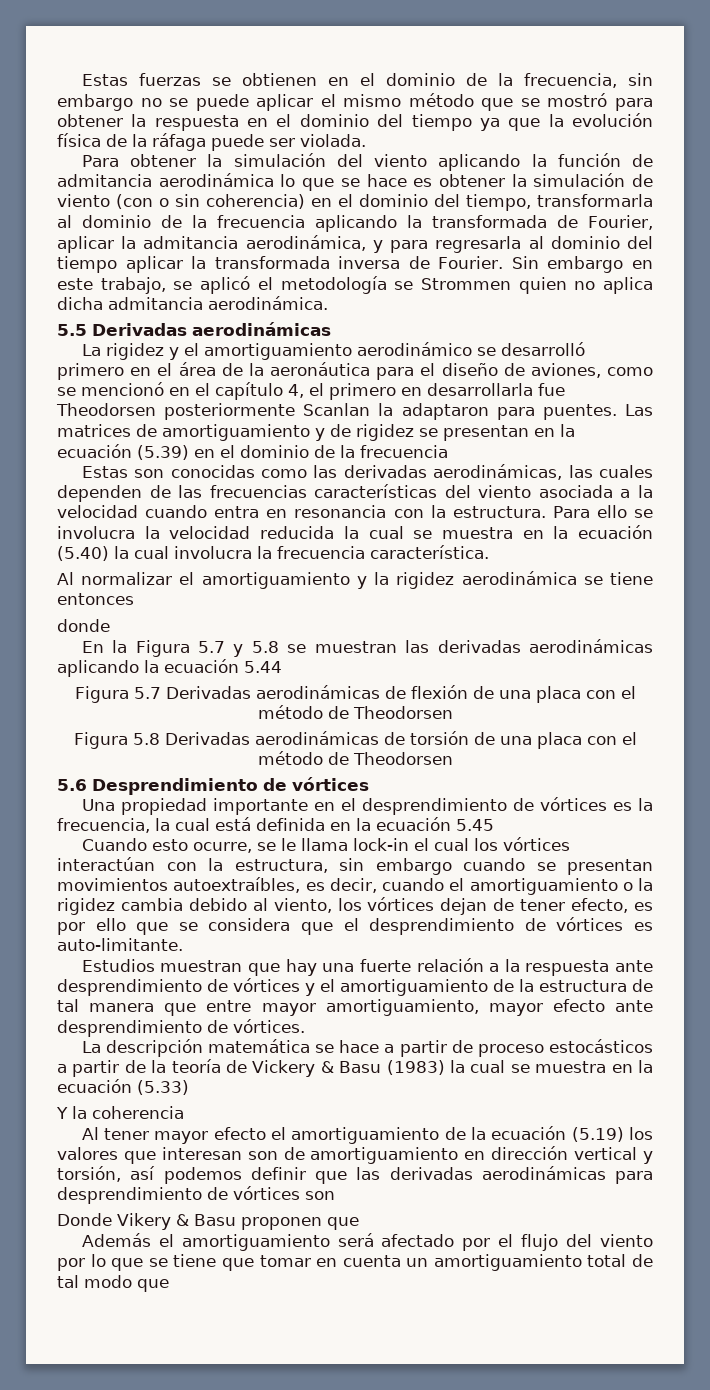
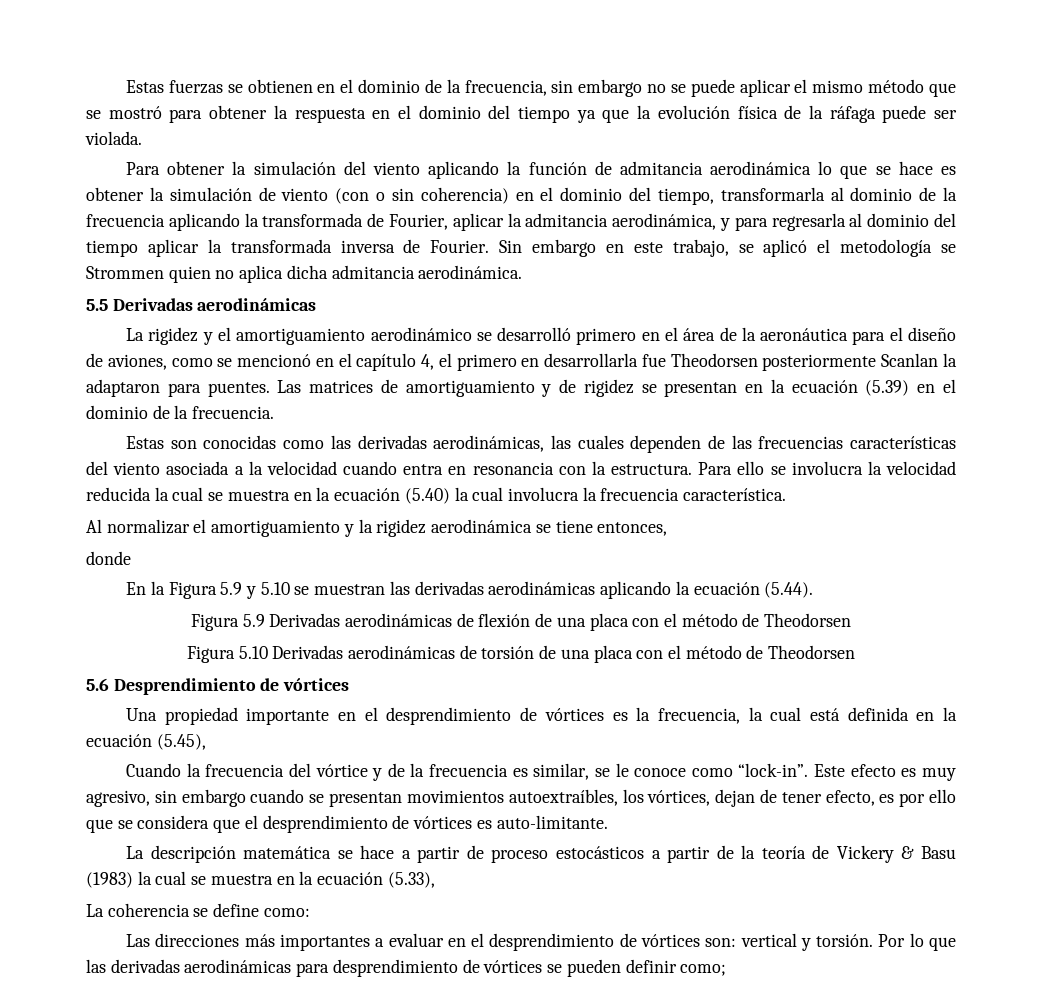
- Las matrices de amortiguamiento y de rigidez se presentan en la ecuación (5.39) en el dominio de la frecuencia
+ Las matrices de amortiguamiento y de rigidez se presentan en la ecuación (5.39) en el dominio de la frecuencia.
- Al normalizar el amortiguamiento y la rigidez aerodinámica se tiene entonces
+ Al normalizar el amortiguamiento y la rigidez aerodinámica se tiene entonces,
- En la Figura 5.7 y 5.8 se muestran las derivadas aerodinámicas aplicando la ecuación 5.44
- Figura 5.7 Derivadas aerodinámicas de flexión de una placa con el método de Theodorsen
+ En la Figura 5.9 y 5.10 se muestran las derivadas aerodinámicas aplicando la ecuación (5.44).
+ Figura 5.9 Derivadas aerodinámicas de flexión de una placa con el método de Theodorsen
- Figura 5.8 Derivadas aerodinámicas de torsión de una placa con el método de Theodorsen
+ Figura 5.10 Derivadas aerodinámicas de torsión de una placa con el método de Theodorsen
- Una propiedad importante en el desprendimiento de vórtices es la frecuencia, la cual está definida en la ecuación 5.45
+ Una propiedad importante en el desprendimiento de vórtices es la frecuencia, la cual está definida en la ecuación (5.45),
- Cuando esto ocurre, se le llama lock-in el cual los vórtices interactúan con la estructura, sin embargo cuando se presentan movimientos autoextraíbles, es decir, cuando el amortiguamiento o la rigidez cambia debido al viento, los vórtices dejan de tener efecto, es por ello que se considera que el desprendimiento de vórtices es auto-limitante.
+ Cuando la frecuencia del vórtice y de la frecuencia es similar, se le conoce como “lock-in”. Este efecto es muy agresivo, sin embargo cuando se presentan movimientos autoextraíbles, los vórtices, dejan de tener efecto, es por ello que se considera que el desprendimiento de vórtices es auto-limitante.
- Estudios muestran que hay una fuerte relación a la respuesta ante desprendimiento de vórtices y el amortiguamiento de la estructura de tal manera que entre mayor amortiguamiento, mayor efecto ante desprendimiento de vórtices.
- La descripción matemática se hace a partir de proceso estocásticos a partir de la teoría de Vickery & Basu (1983) la cual se muestra en la ecuación (5.33)
- Y la coherencia
- Al tener mayor efecto el amortiguamiento de la ecuación (5.19) los valores que interesan son de amortiguamiento en dirección vertical y torsión, así podemos definir que las derivadas aerodinámicas para desprendimiento de vórtices son
- Donde Vikery & Basu proponen que
- Además el amortiguamiento será afectado por el flujo del viento por lo que se tiene que tomar en cuenta un amortiguamiento total de tal modo que
+ La descripción matemática se hace a partir de proceso estocásticos a partir de la teoría de Vickery & Basu (1983) la cual se muestra en la ecuación (5.33),
+ La coherencia se define como:
+ Las direcciones más importantes a evaluar en el desprendimiento de vórtices son: vertical y torsión. Por lo que las derivadas aerodinámicas para desprendimiento de vórtices se pueden definir como;

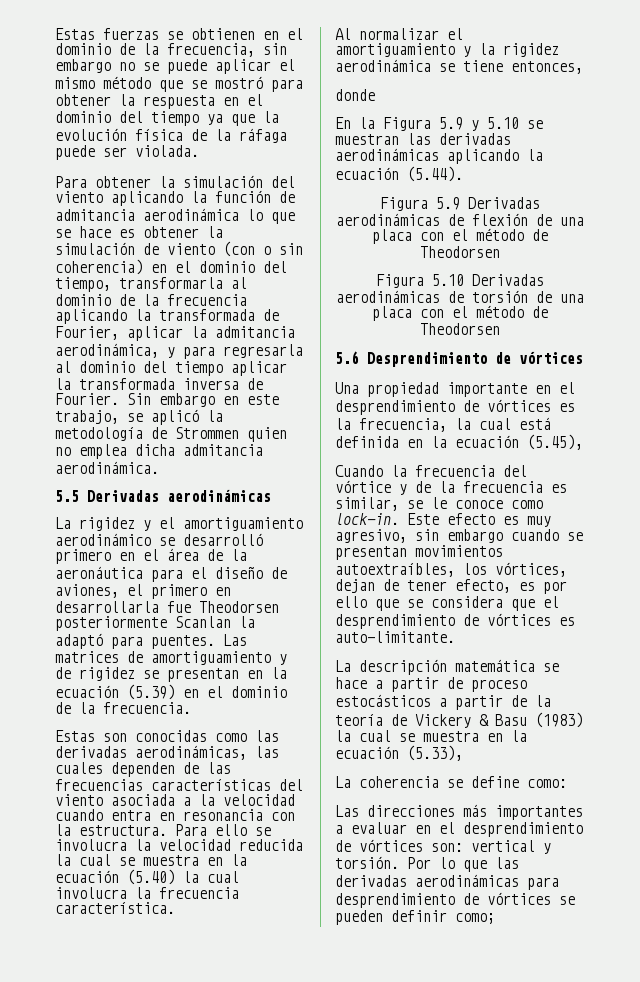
- Sin embargo en este trabajo, se aplicó el metodología se Strommen quien no aplica dicha admitancia aerodinámica.
+ Sin embargo en este trabajo, se aplicó la metodología de Strommen quien no emplea dicha admitancia aerodinámica.
- La rigidez y el amortiguamiento aerodinámico se desarrolló primero en el área de la aeronáutica para el diseño de aviones, como se mencionó en el capítulo 4, el primero en desarrollarla fue Theodorsen posteriormente Scanlan la adaptaron para puentes.
+ La rigidez y el amortiguamiento aerodinámico se desarrolló primero en el área de la aeronáutica para el diseño de aviones, el primero en desarrollarla fue Theodorsen posteriormente Scanlan la adaptó para puentes.
- Cuando la frecuencia del vórtice y de la frecuencia es similar, se le conoce como “lock-in”.
+ Cuando la frecuencia del vórtice y de la frecuencia es similar, se le conoce como lock-in.

